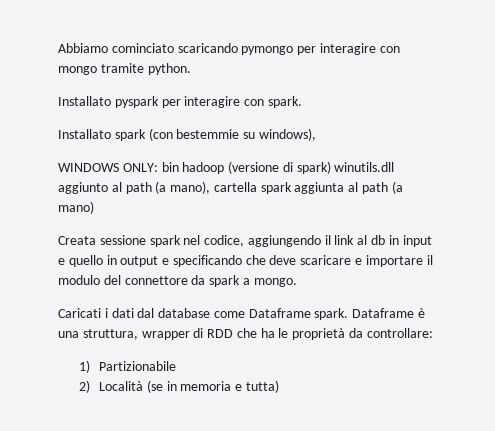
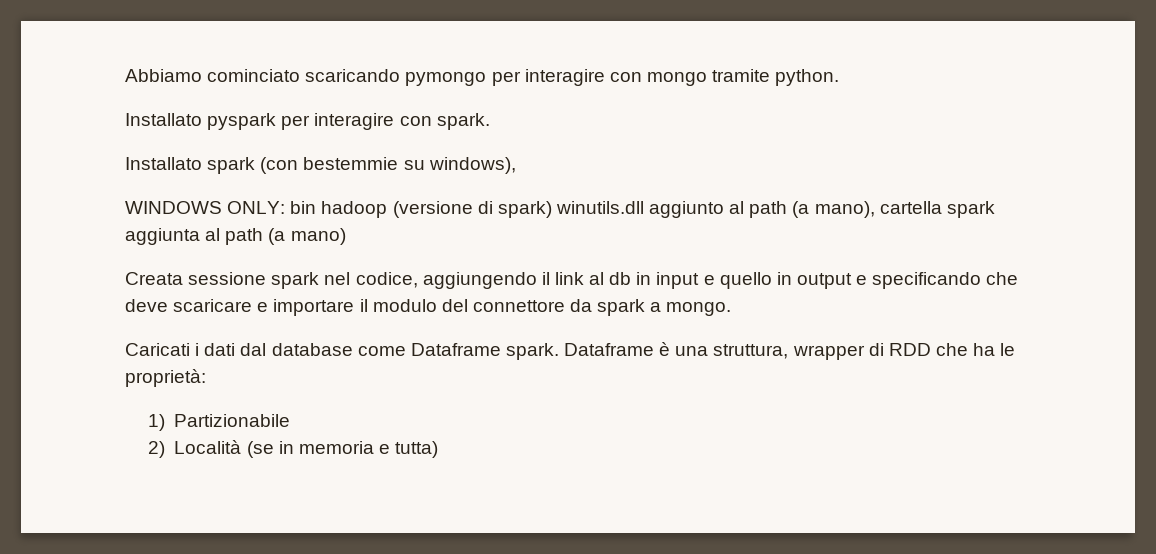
- Dataframe è una struttura, wrapper di RDD che ha le proprietà da controllare:
+ Dataframe è una struttura, wrapper di RDD che ha le proprietà:

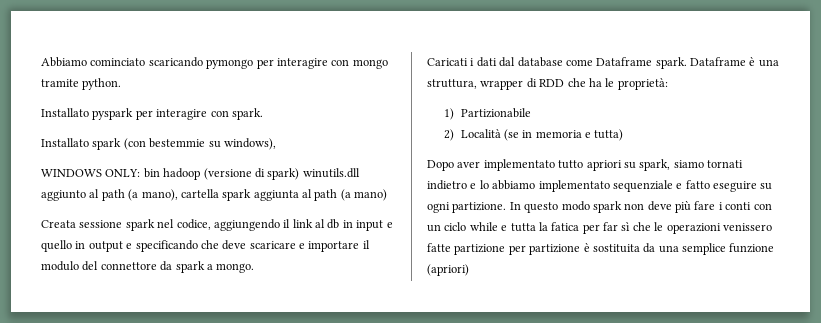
+ Dopo aver implementato tutto apriori su spark, siamo tornati indietro e lo abbiamo implementato sequenziale e fatto eseguire su ogni partizione. In questo modo spark non deve più fare i conti con un ciclo while e tutta la fatica per far sì che le operazioni venissero fatte partizione per partizione è sostituita da una semplice funzione (apriori)

